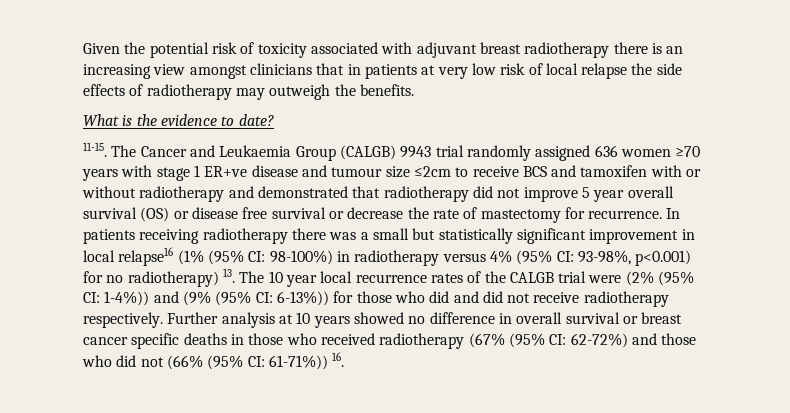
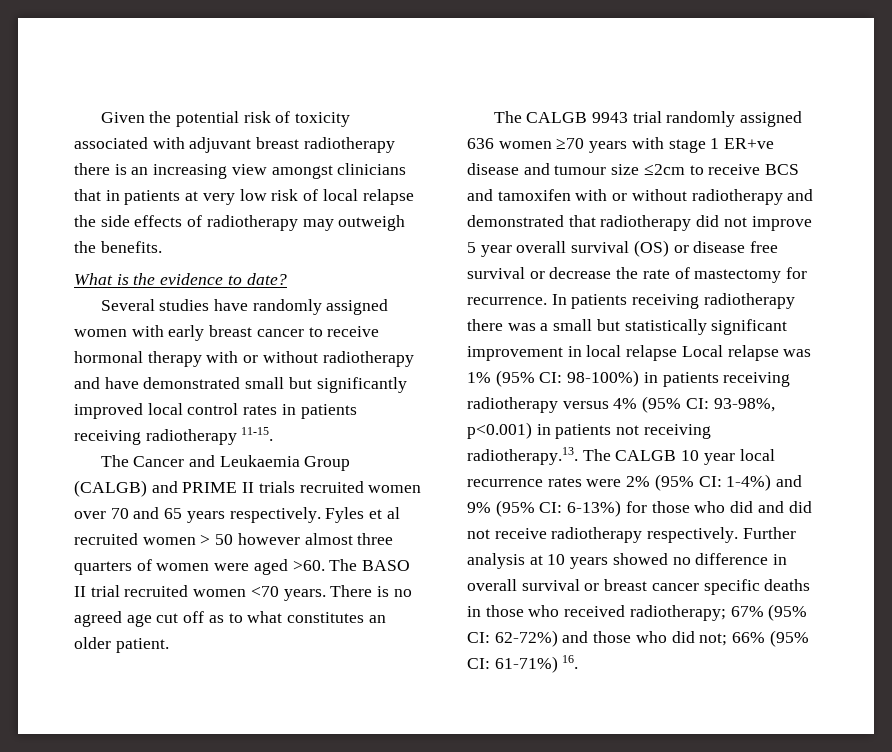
- 11-15. The Cancer and Leukaemia Group (CALGB) 9943 trial randomly assigned 636 women ≥70 years with stage 1 ER+ve disease and tumour size ≤2cm to receive BCS and tamoxifen with or without radiotherapy and demonstrated that radiotherapy did not improve 5 year overall survival (OS) or disease free survival or decrease the rate of mastectomy for recurrence.
+ Several studies have randomly assigned women with early breast cancer to receive hormonal therapy with or without radiotherapy and have demonstrated small but significantly improved local control rates in patients receiving radiotherapy 11-15.
+ The Cancer and Leukaemia Group (CALGB) and PRIME II trials recruited women over 70 and 65 years respectively. Fyles et al recruited women > 50 however almost three quarters of women were aged >60. The BASO II trial recruited women <70 years. There is no agreed age cut off as to what constitutes an older patient.
+ The CALGB 9943 trial randomly assigned 636 women ≥70 years with stage 1 ER+ve disease and tumour size ≤2cm to receive BCS and tamoxifen with or without radiotherapy and demonstrated that radiotherapy did not improve 5 year overall survival (OS) or disease free survival or decrease the rate of mastectomy for recurrence.
- In patients receiving radiotherapy there was a small but statistically significant improvement in local relapse16 (1% (95% CI: 98-100%) in radiotherapy versus 4% (95% CI: 93-98%, p<0.001) for no radiotherapy) 13. The 10 year local recurrence rates of the CALGB trial were (2% (95% CI: 1-4%)) and (9% (95% CI: 6-13%)) for those who did and did not receive radiotherapy respectively.
+ In patients receiving radiotherapy there was a small but statistically significant improvement in local relapse Local relapse was 1% (95% CI: 98-100%) in patients receiving radiotherapy versus 4% (95% CI: 93-98%, p<0.001) in patients not receiving radiotherapy.13. The CALGB 10 year local recurrence rates were 2% (95% CI: 1-4%) and 9% (95% CI: 6-13%) for those who did and did not receive radiotherapy respectively.
- Further analysis at 10 years showed no difference in overall survival or breast cancer specific deaths in those who received radiotherapy (67% (95% CI: 62-72%) and those who did not (66% (95% CI: 61-71%)) 16.
+ Further analysis at 10 years showed no difference in overall survival or breast cancer specific deaths in those who received radiotherapy; 67% (95% CI: 62-72%) and those who did not; 66% (95% CI: 61-71%) 16.

